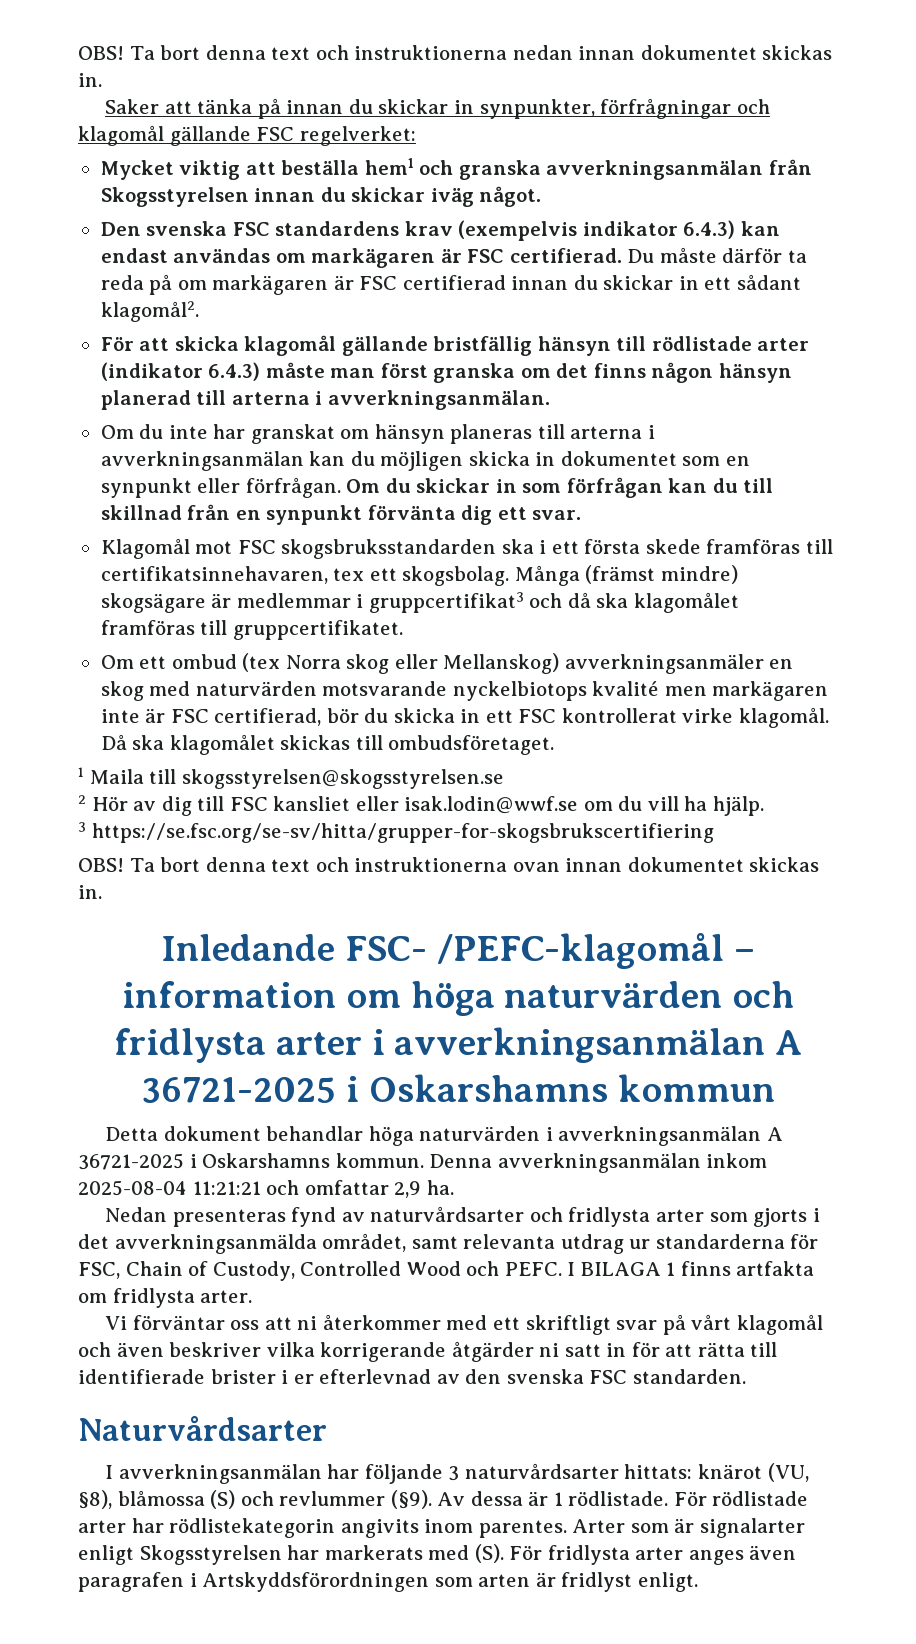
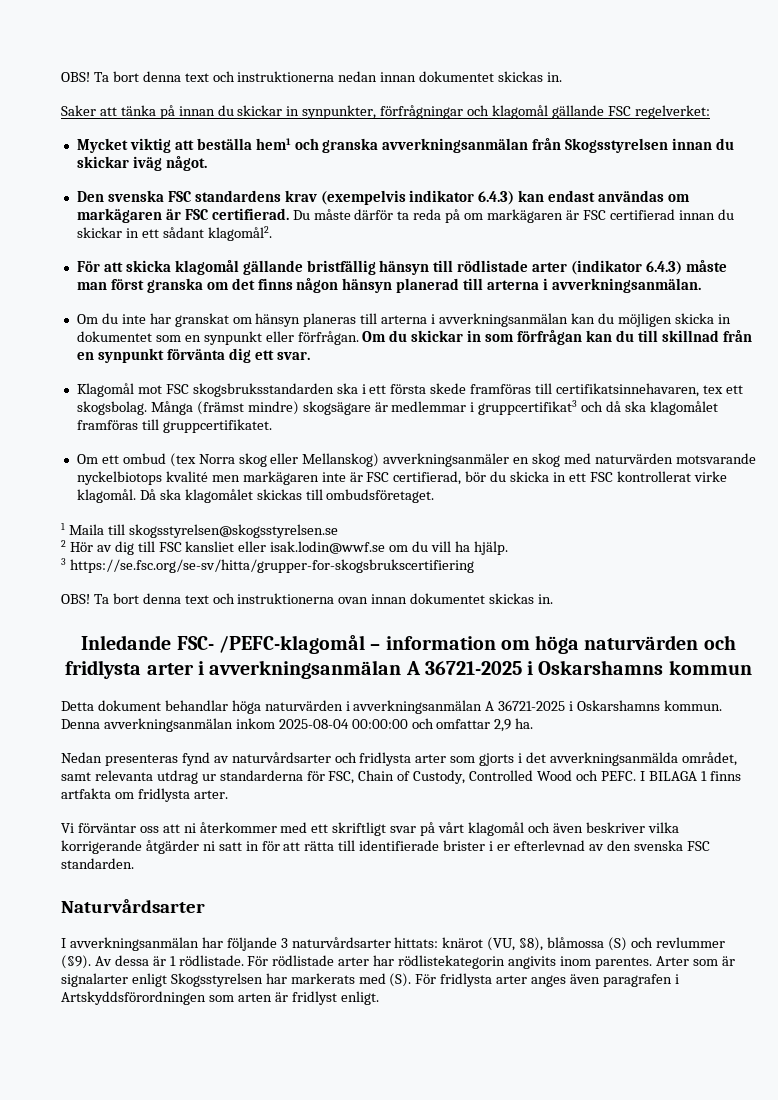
- Denna avverkningsanmälan inkom 2025-08-04 11:21:21 och omfattar 2,9 ha.
+ Denna avverkningsanmälan inkom 2025-08-04 00:00:00 och omfattar 2,9 ha.

